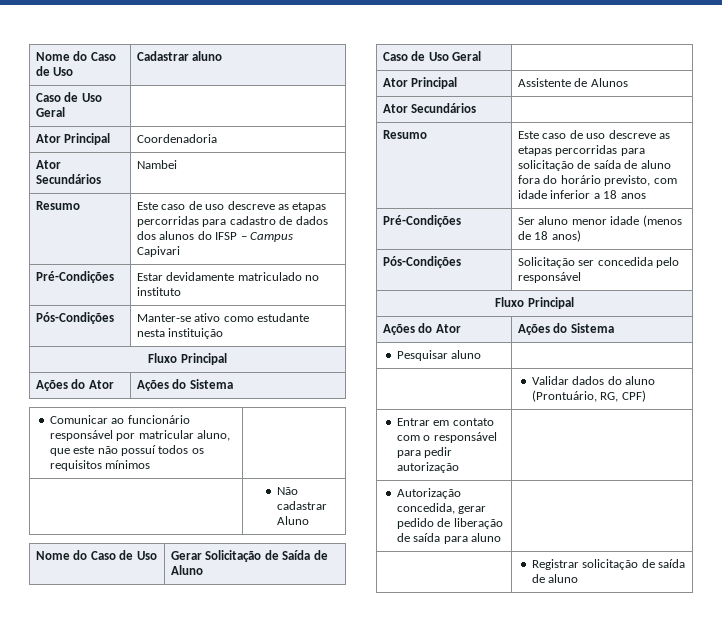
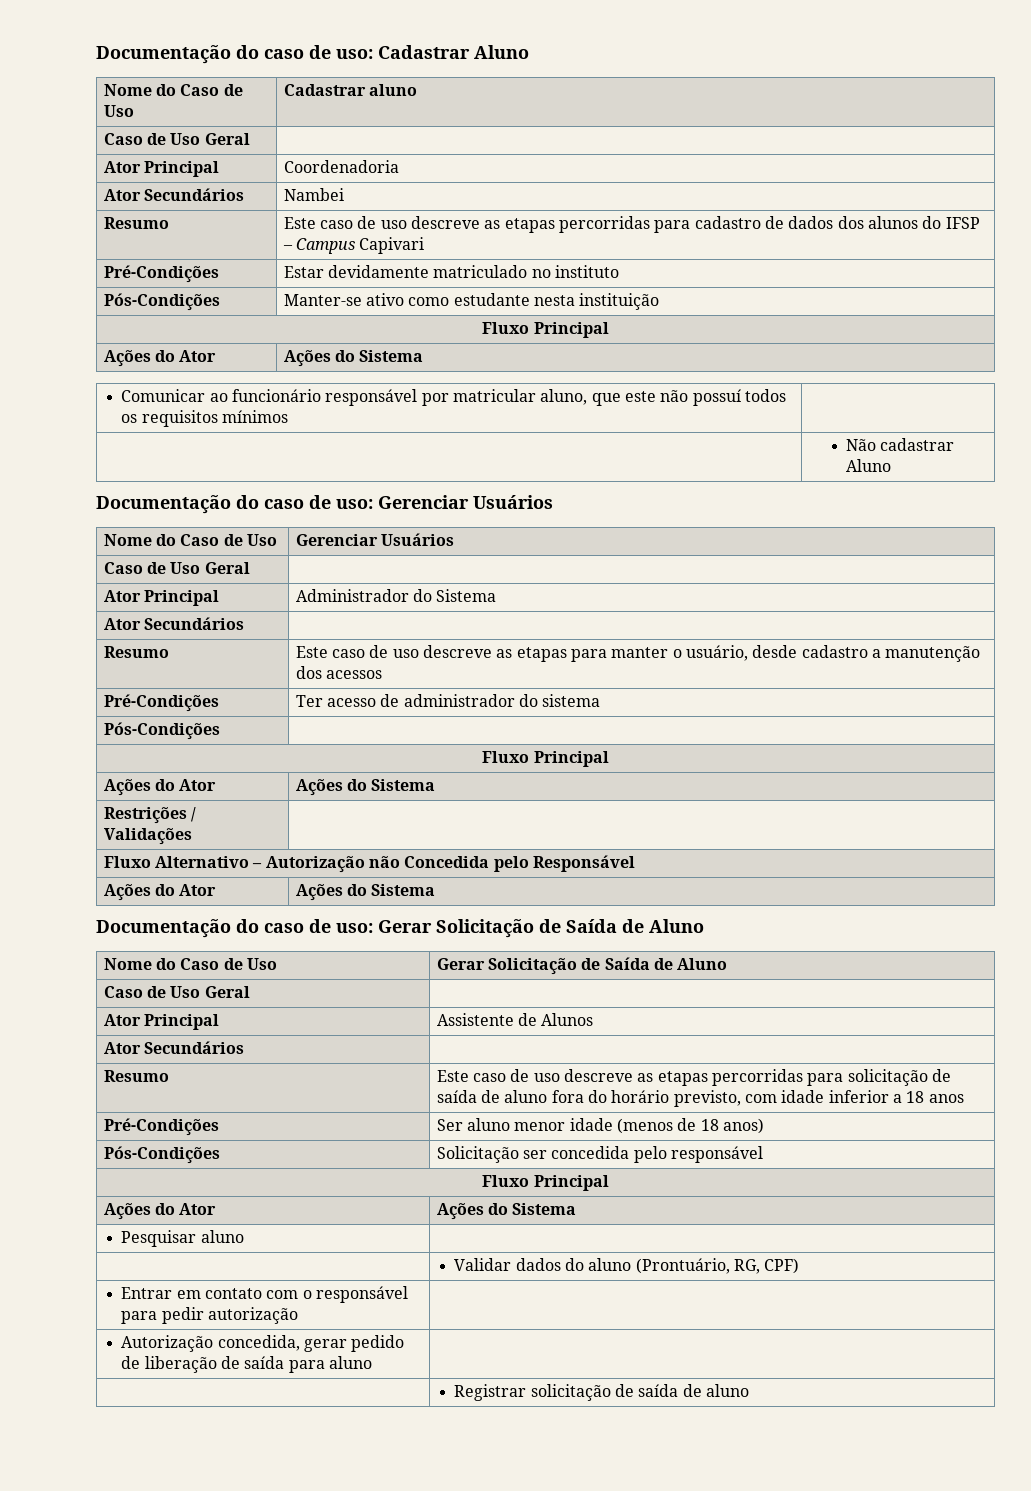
+ Documentação do caso de uso: Cadastrar Aluno
+ Documentação do caso de uso: Gerenciar Usuários
+ Nome do Caso de Uso | Gerenciar Usuários
+ Caso de Uso Geral |
+ Ator Principal | Administrador do Sistema
+ Ator Secundários |
+ Resumo | Este caso de uso descreve as etapas para manter o usuário, desde cadastro a manutenção dos acessos
+ Pré-Condições | Ter acesso de administrador do sistema
+ Pós-Condições |
+ Fluxo Principal
+ Ações do Ator | Ações do Sistema
+ Restrições / Validações |
+ Fluxo Alternativo – Autorização não Concedida pelo Responsável
+ Ações do Ator | Ações do Sistema
+ Documentação do caso de uso: Gerar Solicitação de Saída de Aluno

